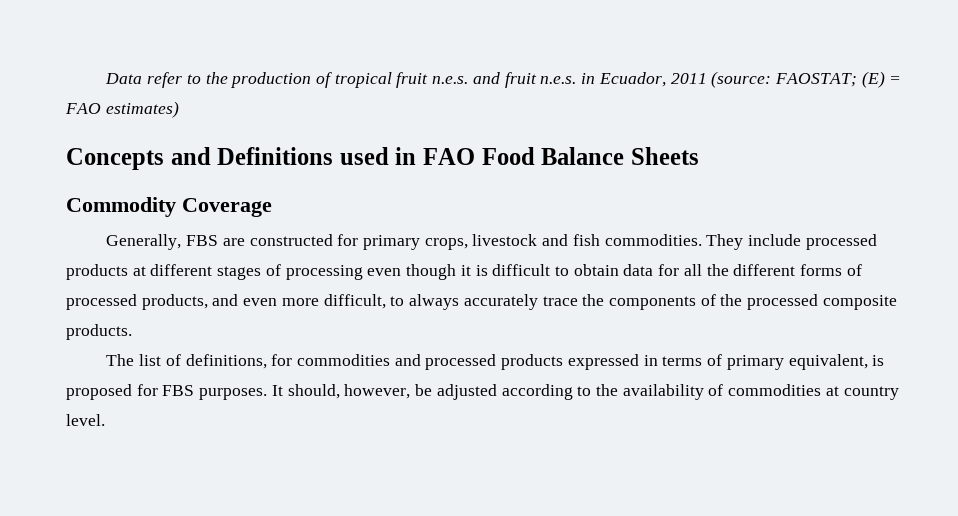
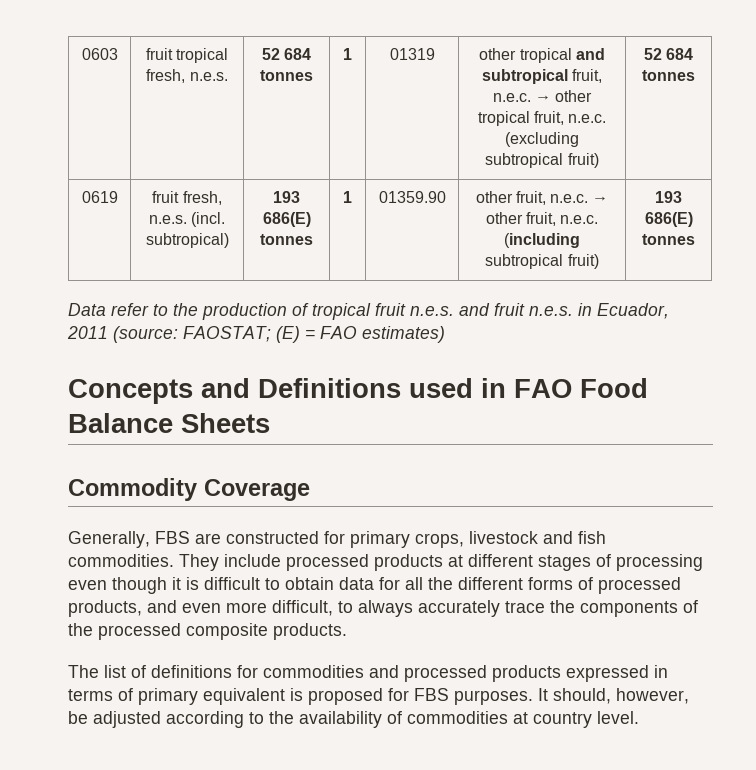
+ 0603 | fruit tropical fresh, n.e.s. | 52 684 tonnes | 1 | 01319 | other tropical and subtropical fruit, n.e.c. → other tropical fruit, n.e.c. (excluding subtropical fruit) | 52 684 tonnes
+ 0619 | fruit fresh, n.e.s. (incl. subtropical) | 193 686(E) tonnes | 1 | 01359.90 | other fruit, n.e.c. → other fruit, n.e.c. (including subtropical fruit) | 193 686(E) tonnes
- The list of definitions, for commodities and processed products expressed in terms of primary equivalent, is proposed for FBS purposes.
+ The list of definitions for commodities and processed products expressed in terms of primary equivalent is proposed for FBS purposes.

